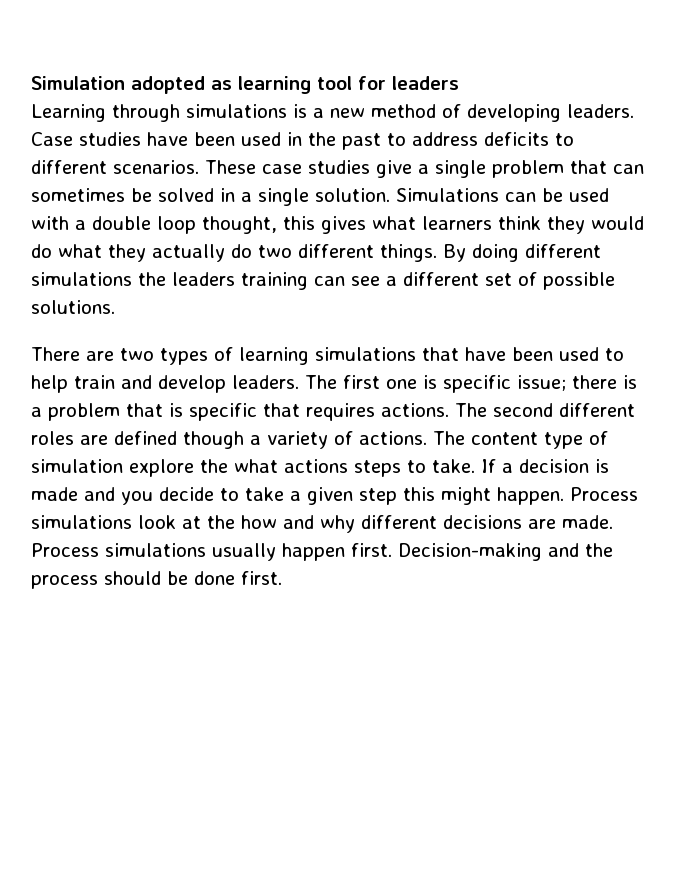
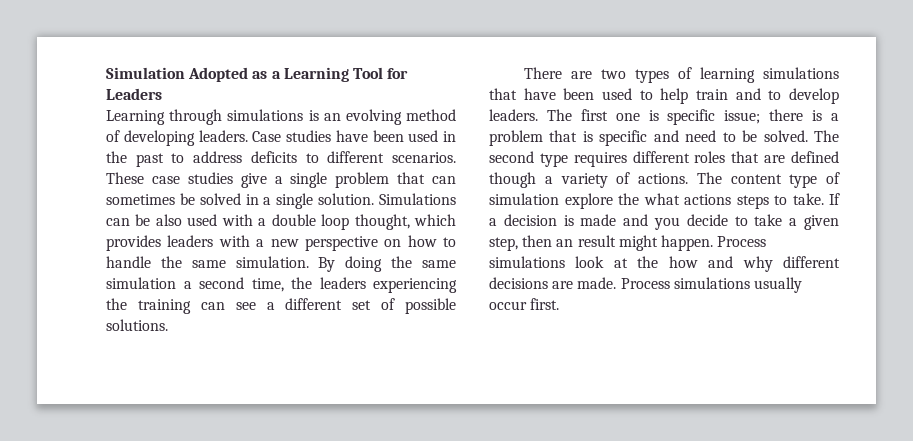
- Simulation adopted as learning tool for leaders
+ Simulation Adopted as a Learning Tool for Leaders
- Learning through simulations is a new method of developing leaders.
+ Learning through simulations is an evolving method of developing leaders.
- Simulations can be used with a double loop thought, this gives what learners think they would do what they actually do two different things. By doing different simulations the leaders training can see a different set of possible solutions.
+ Simulations can be also used with a double loop thought, which provides leaders with a new perspective on how to handle the same simulation. By doing the same simulation a second time, the leaders experiencing the training can see a different set of possible solutions.
- There are two types of learning simulations that have been used to help train and develop leaders.
+ There are two types of learning simulations that have been used to help train and to develop leaders.
- The first one is specific issue; there is a problem that is specific that requires actions. The second different roles are defined though a variety of actions.
+ The first one is specific issue; there is a problem that is specific and need to be solved. The second type requires different roles that are defined though a variety of actions.
- If a decision is made and you decide to take a given step this might happen.
+ If a decision is made and you decide to take a given step, then an result might happen.
- Process simulations usually happen first. Decision-making and the process should be done first.
+ Process simulations usually occur first.

